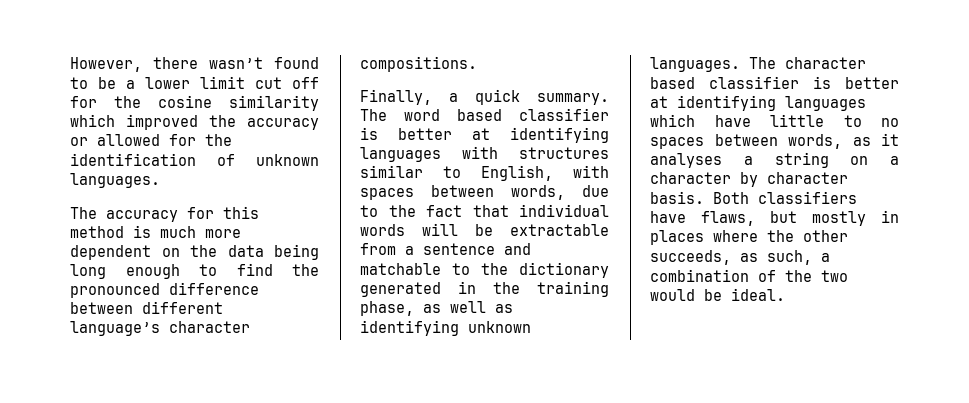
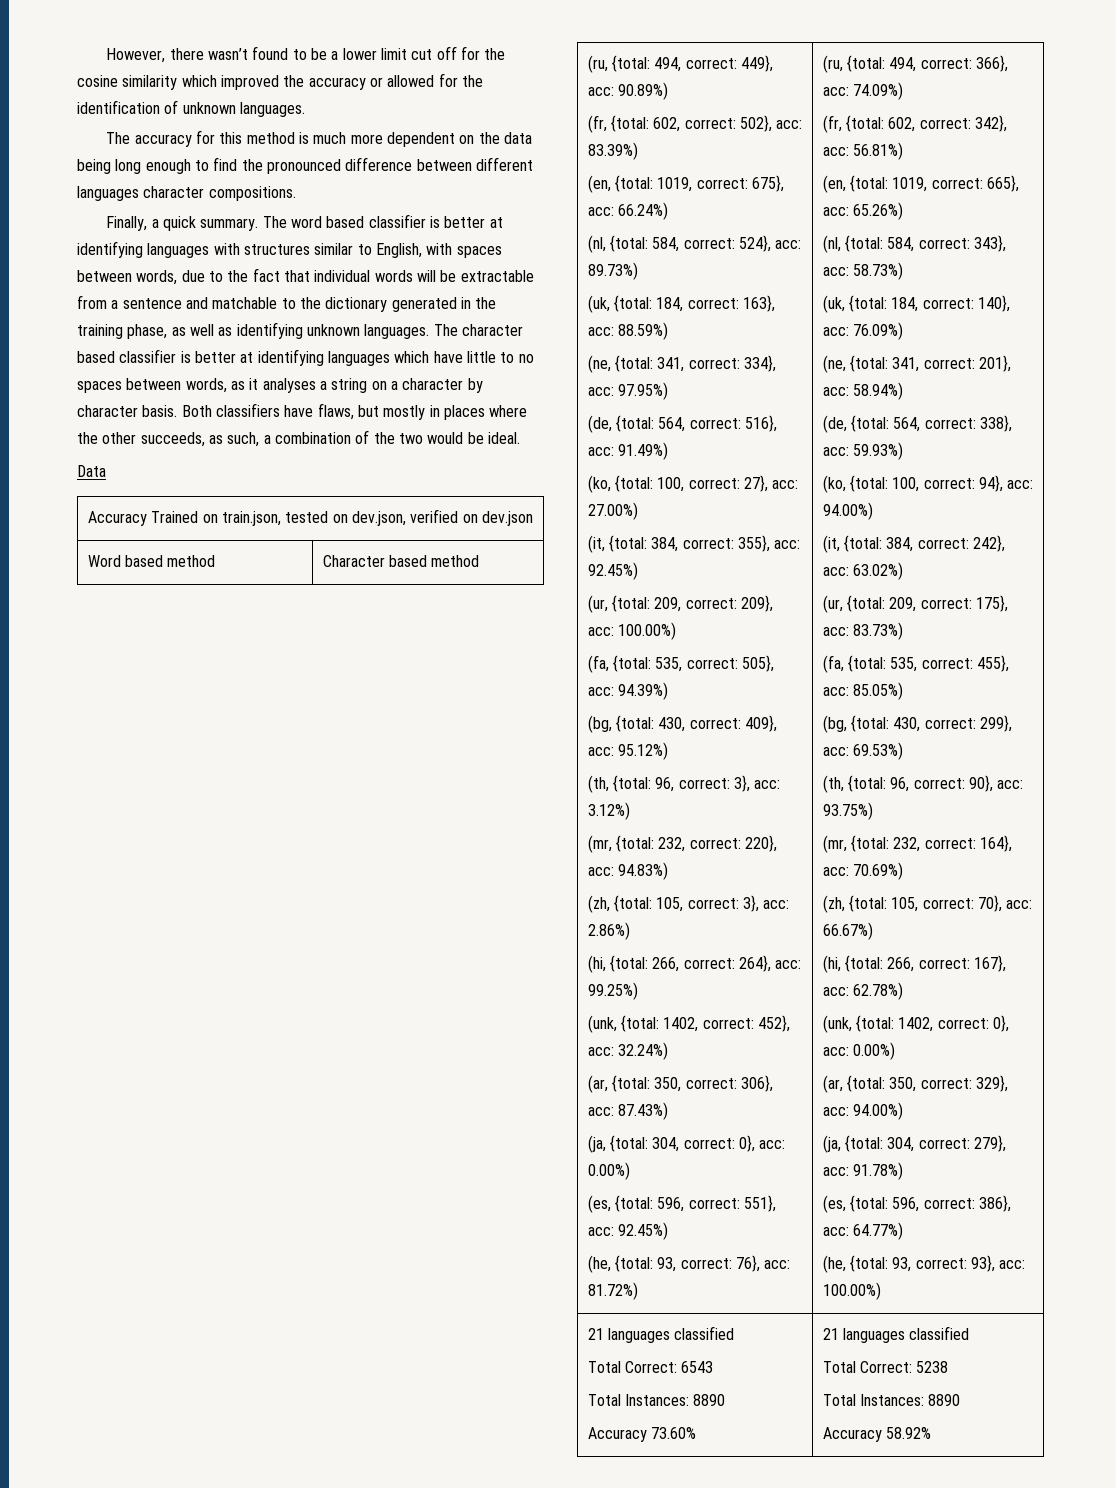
- The accuracy for this method is much more dependent on the data being long enough to find the pronounced difference between different language’s character compositions.
+ The accuracy for this method is much more dependent on the data being long enough to find the pronounced difference between different languages character compositions.
+ Data
+ Accuracy Trained on train.json, tested on dev.json, verified on dev.json
+ Word based method | Character based method
+ (ru, {total: 494, correct: 449}, acc: 90.89%)
+ (fr, {total: 602, correct: 502}, acc: 83.39%)
+ (en, {total: 1019, correct: 675}, acc: 66.24%)
+ (nl, {total: 584, correct: 524}, acc: 89.73%)
+ (uk, {total: 184, correct: 163}, acc: 88.59%)
+ (ne, {total: 341, correct: 334}, acc: 97.95%)
+ (de, {total: 564, correct: 516}, acc: 91.49%)
+ (ko, {total: 100, correct: 27}, acc: 27.00%)
+ (it, {total: 384, correct: 355}, acc: 92.45%)
+ (ur, {total: 209, correct: 209}, acc: 100.00%)
+ (fa, {total: 535, correct: 505}, acc: 94.39%)
+ (bg, {total: 430, correct: 409}, acc: 95.12%)
+ (th, {total: 96, correct: 3}, acc: 3.12%)
+ (mr, {total: 232, correct: 220}, acc: 94.83%)
+ (zh, {total: 105, correct: 3}, acc: 2.86%)
+ (hi, {total: 266, correct: 264}, acc: 99.25%)
+ (unk, {total: 1402, correct: 452}, acc: 32.24%)
+ (ar, {total: 350, correct: 306}, acc: 87.43%)
+ (ja, {total: 304, correct: 0}, acc: 0.00%)
+ (es, {total: 596, correct: 551}, acc: 92.45%)
+ (he, {total: 93, correct: 76}, acc: 81.72%) | (ru, {total: 494, correct: 366}, acc: 74.09%)
+ (fr, {total: 602, correct: 342}, acc: 56.81%)
+ (en, {total: 1019, correct: 665}, acc: 65.26%)
+ (nl, {total: 584, correct: 343}, acc: 58.73%)
+ (uk, {total: 184, correct: 140}, acc: 76.09%)
+ (ne, {total: 341, correct: 201}, acc: 58.94%)
+ (de, {total: 564, correct: 338}, acc: 59.93%)
+ (ko, {total: 100, correct: 94}, acc: 94.00%)
+ (it, {total: 384, correct: 242}, acc: 63.02%)
+ (ur, {total: 209, correct: 175}, acc: 83.73%)
+ (fa, {total: 535, correct: 455}, acc: 85.05%)
+ (bg, {total: 430, correct: 299}, acc: 69.53%)
+ (th, {total: 96, correct: 90}, acc: 93.75%)
+ (mr, {total: 232, correct: 164}, acc: 70.69%)
+ (zh, {total: 105, correct: 70}, acc: 66.67%)
+ (hi, {total: 266, correct: 167}, acc: 62.78%)
+ (unk, {total: 1402, correct: 0}, acc: 0.00%)
+ (ar, {total: 350, correct: 329}, acc: 94.00%)
+ (ja, {total: 304, correct: 279}, acc: 91.78%)
+ (es, {total: 596, correct: 386}, acc: 64.77%)
+ (he, {total: 93, correct: 93}, acc: 100.00%)
+ 21 languages classified
+ Total Correct: 6543
+ Total Instances: 8890
+ Accuracy 73.60% | 21 languages classified
+ Total Correct: 5238
+ Total Instances: 8890
+ Accuracy 58.92%

